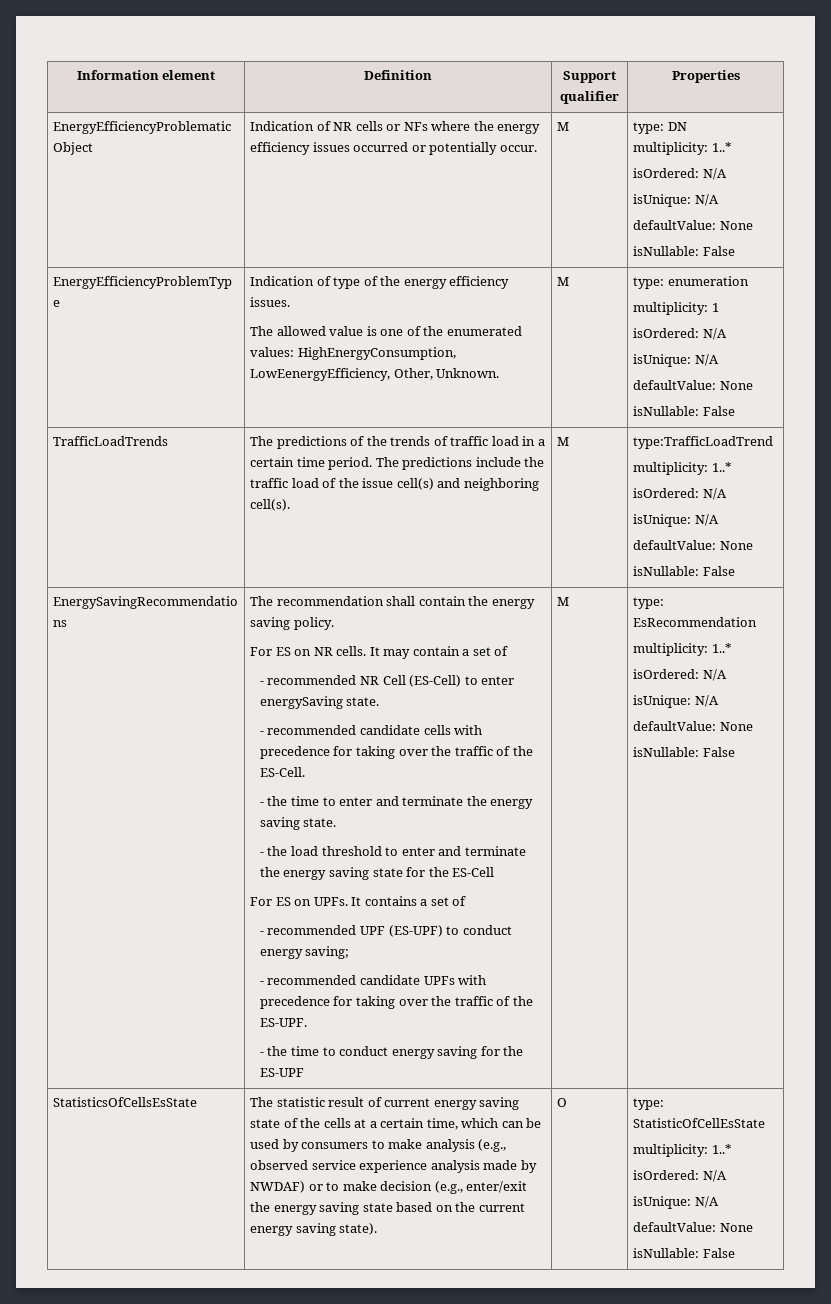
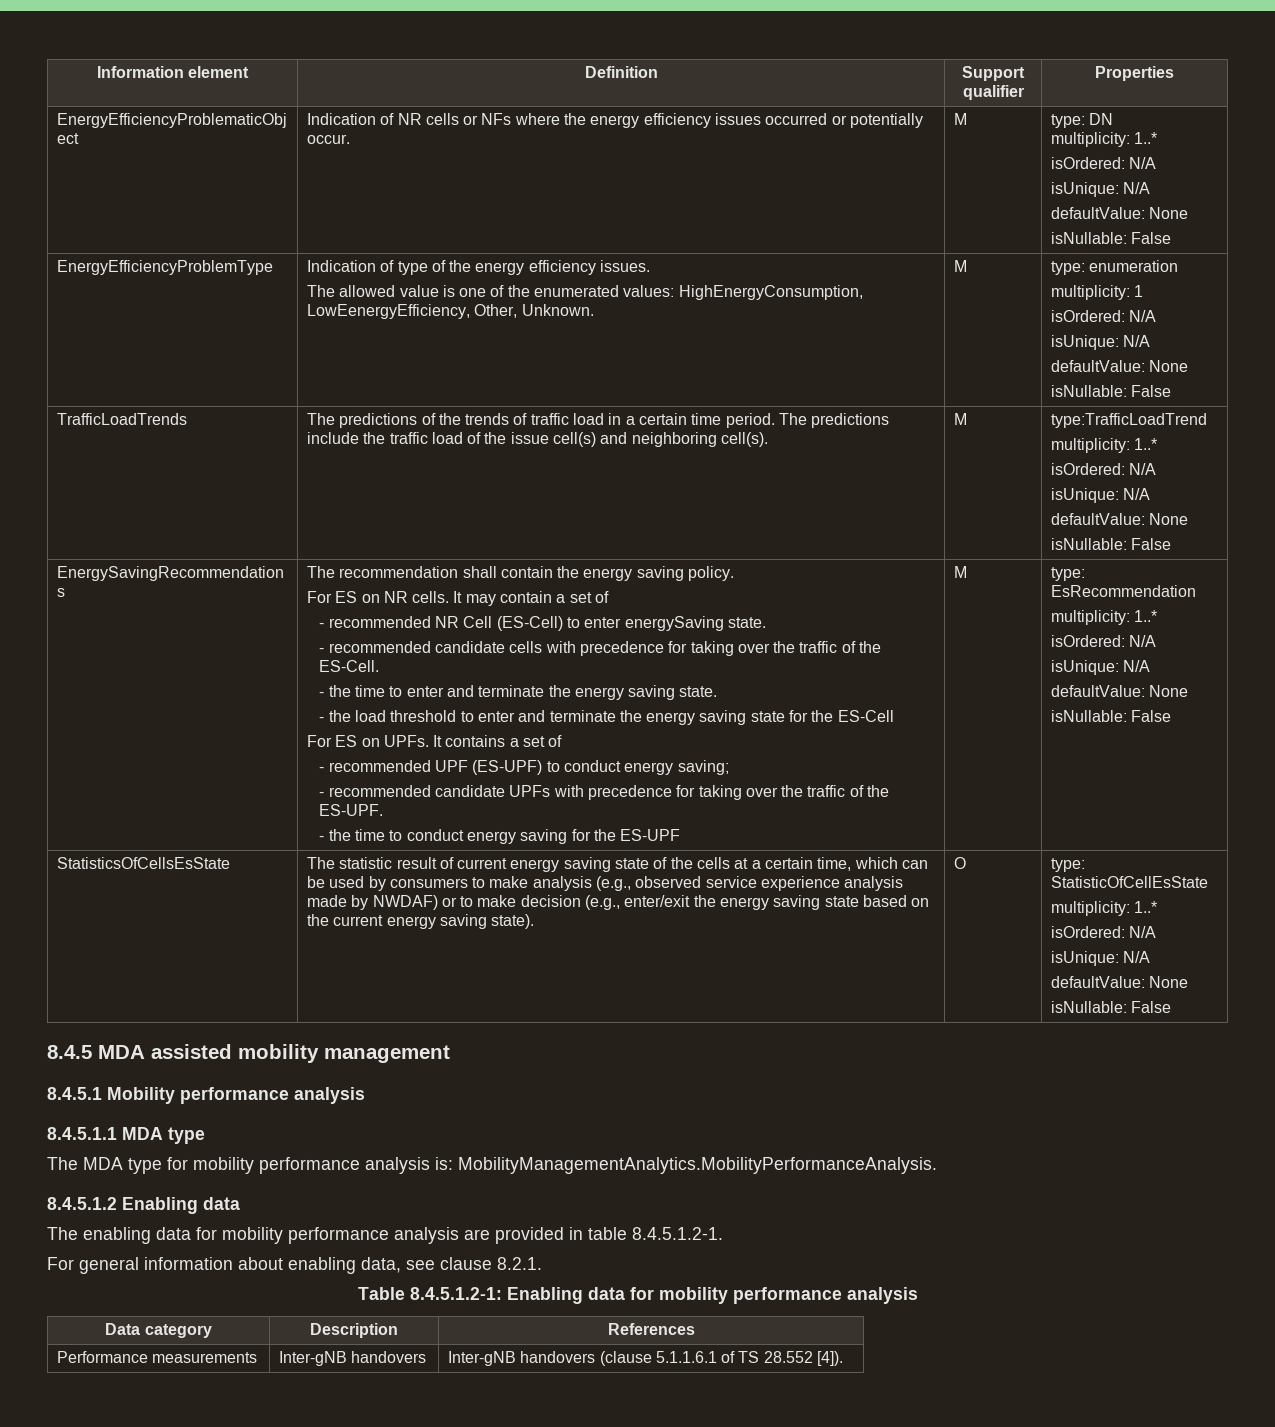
+ 8.4.5 MDA assisted mobility management
+ 8.4.5.1 Mobility performance analysis
+ 8.4.5.1.1 MDA type
+ The MDA type for mobility performance analysis is: MobilityManagementAnalytics.MobilityPerformanceAnalysis.
+ 8.4.5.1.2 Enabling data
+ The enabling data for mobility performance analysis are provided in table 8.4.5.1.2-1.
+ For general information about enabling data, see clause 8.2.1.
+ Table 8.4.5.1.2-1: Enabling data for mobility performance analysis
+ Data category | Description | References
+ Performance measurements | Inter-gNB handovers | Inter-gNB handovers (clause 5.1.1.6.1 of TS 28.552 [4]).

